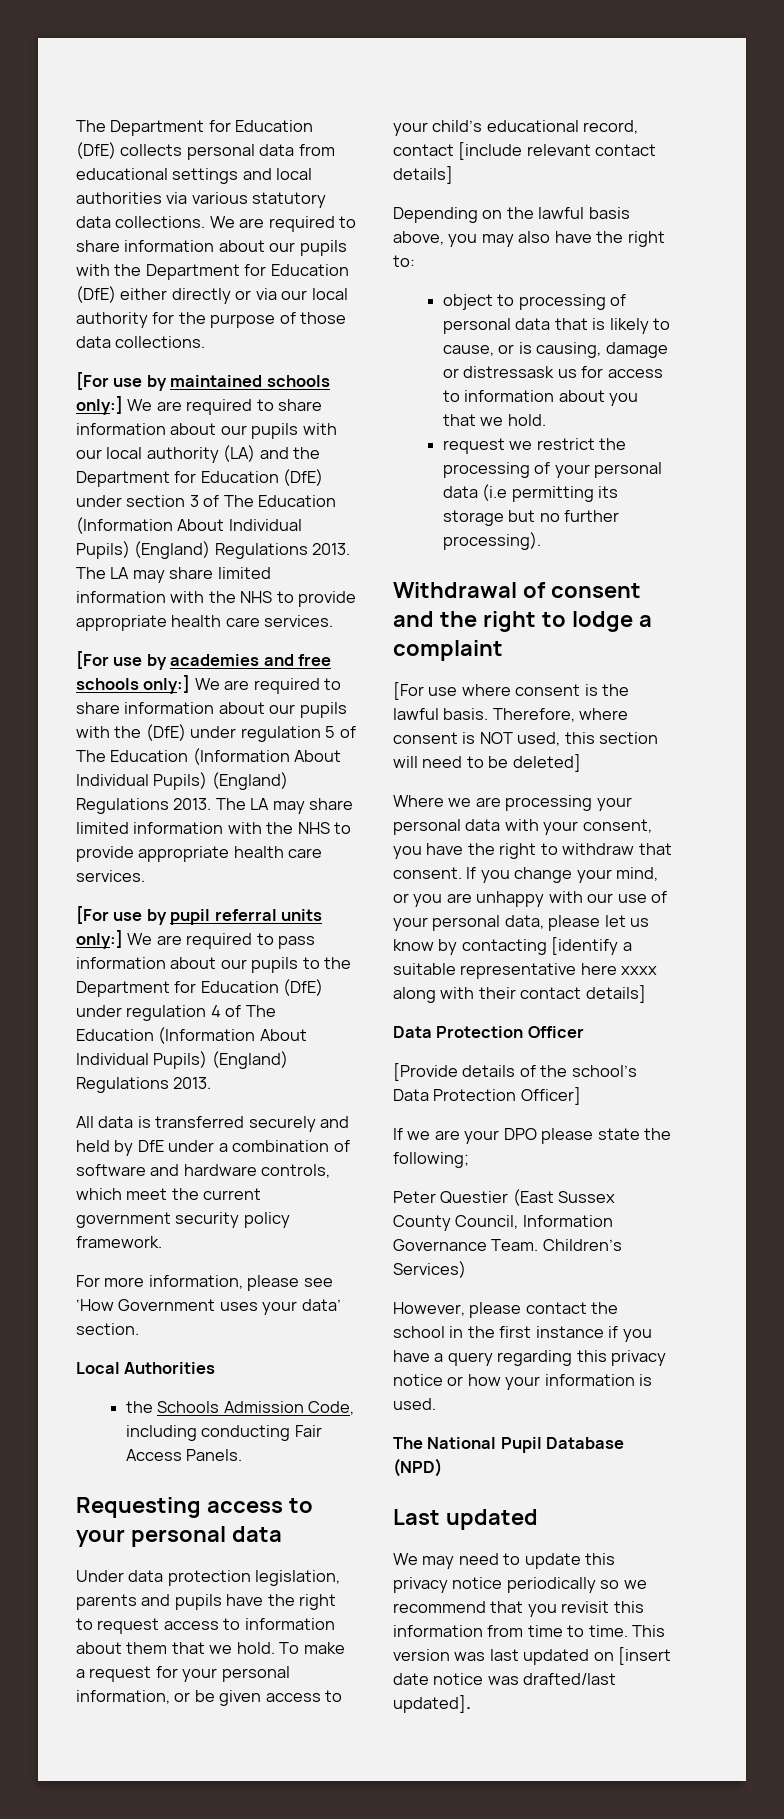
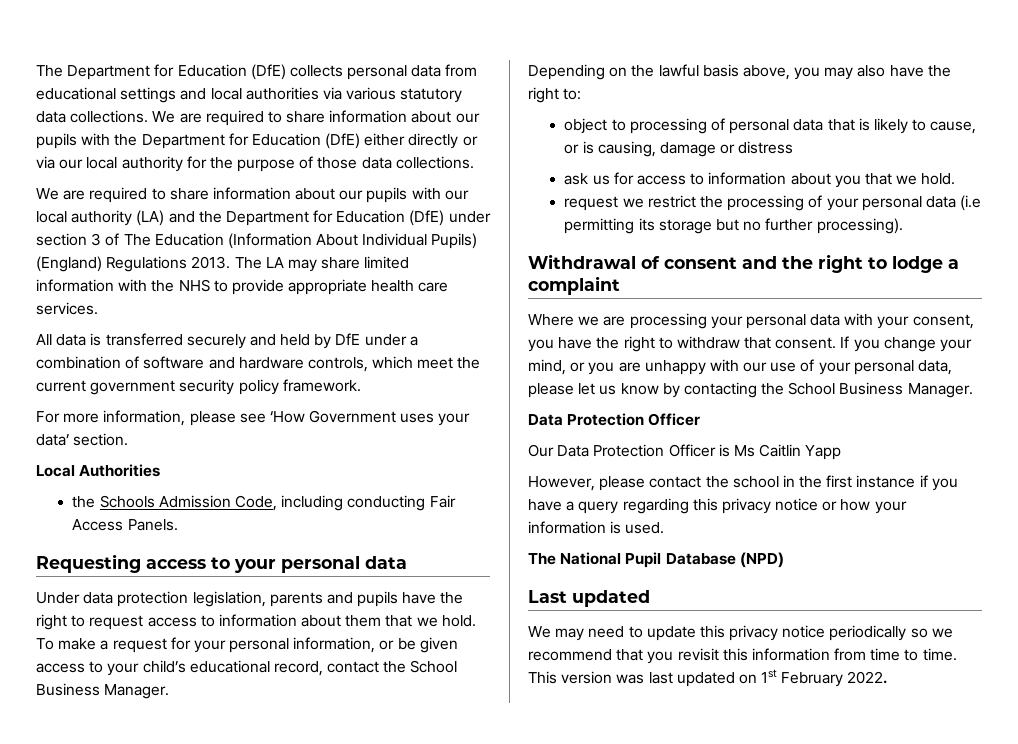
- [For use by maintained schools only:] We are required to share information about our pupils with our local authority (LA) and the Department for Education (DfE) under section 3 of The Education (Information About Individual Pupils) (England) Regulations 2013.
+ We are required to share information about our pupils with our local authority (LA) and the Department for Education (DfE) under section 3 of The Education (Information About Individual Pupils) (England) Regulations 2013.
- [For use by academies and free schools only:] We are required to share information about our pupils with the (DfE) under regulation 5 of The Education (Information About Individual Pupils) (England) Regulations 2013. The LA may share limited information with the NHS to provide appropriate health care services.
- [For use by pupil referral units only:] We are required to pass information about our pupils to the Department for Education (DfE) under regulation 4 of The Education (Information About Individual Pupils) (England) Regulations 2013.
- To make a request for your personal information, or be given access to your child’s educational record, contact [include relevant contact details]
+ To make a request for your personal information, or be given access to your child’s educational record, contact the School Business Manager.
- object to processing of personal data that is likely to cause, or is causing, damage or distressask us for access to information about you that we hold.
+ object to processing of personal data that is likely to cause, or is causing, damage or distress
+ ask us for access to information about you that we hold.
- [For use where consent is the lawful basis. Therefore, where consent is NOT used, this section will need to be deleted]
- If you change your mind, or you are unhappy with our use of your personal data, please let us know by contacting [identify a suitable representative here xxxx along with their contact details]
+ If you change your mind, or you are unhappy with our use of your personal data, please let us know by contacting the School Business Manager.
  Data Protection Officer
- [Provide details of the school’s Data Protection Officer]
- If we are your DPO please state the following;
- Peter Questier (East Sussex County Council, Information Governance Team. Children’s Services)
+ Our Data Protection Officer is Ms Caitlin Yapp
- This version was last updated on [insert date notice was drafted/last updated].
+ This version was last updated on 1st February 2022.

